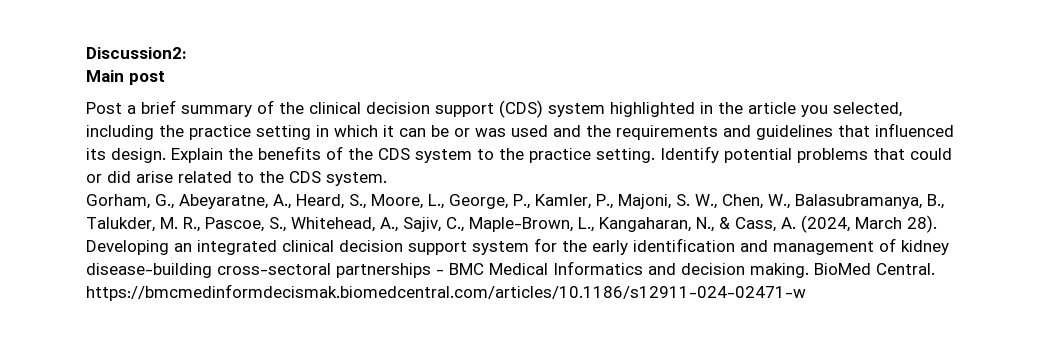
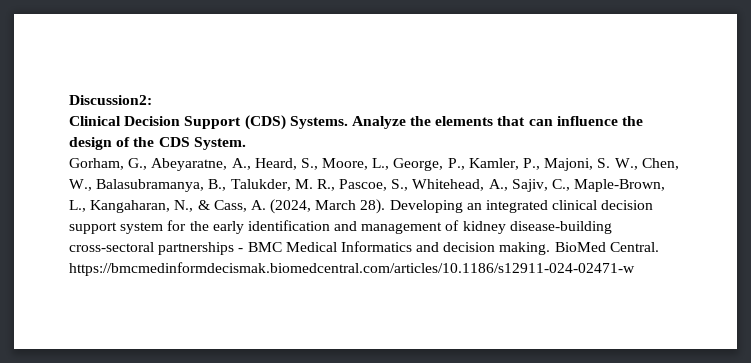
- Main post
- Post a brief summary of the clinical decision support (CDS) system highlighted in the article you selected, including the practice setting in which it can be or was used and the requirements and guidelines that influenced its design. Explain the benefits of the CDS system to the practice setting. Identify potential problems that could or did arise related to the CDS system.
+ Clinical Decision Support (CDS) Systems. Analyze the elements that can influence the design of the CDS System.

